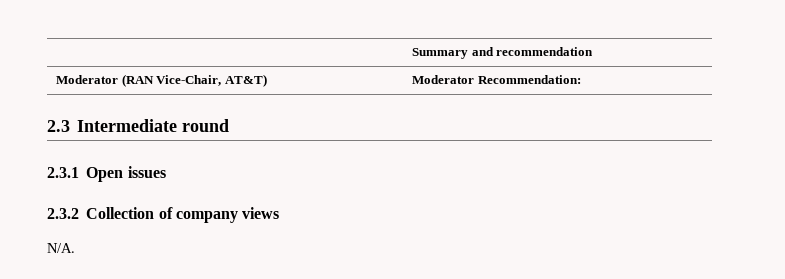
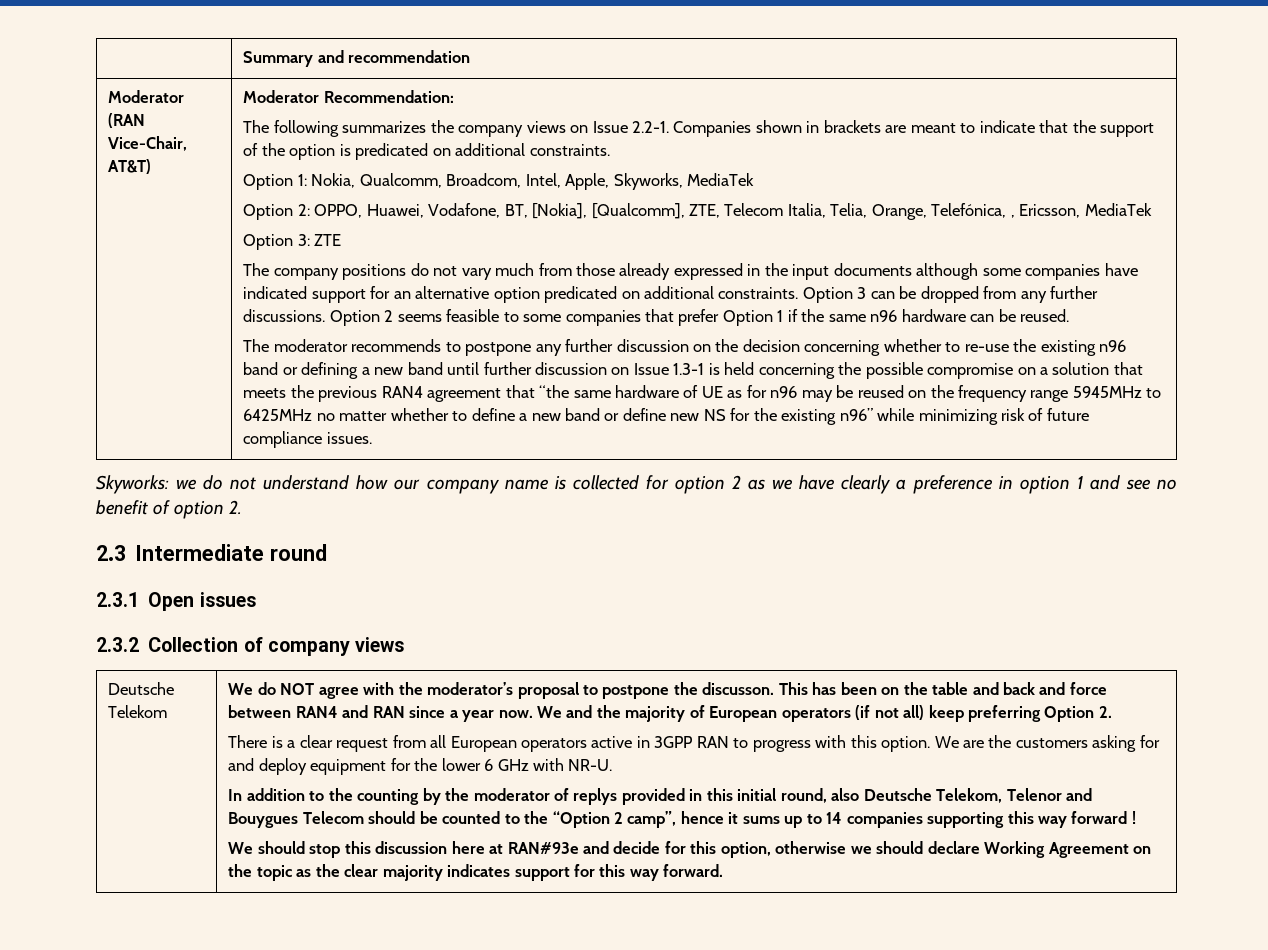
+ The following summarizes the company views on Issue 2.2-1. Companies shown in brackets are meant to indicate that the support of the option is predicated on additional constraints.
+ Option 1: Nokia, Qualcomm, Broadcom, Intel, Apple, Skyworks, MediaTek
+ Option 2: OPPO, Huawei, Vodafone, BT, [Nokia], [Qualcomm], ZTE, Telecom Italia, Telia, Orange, Telefónica, , Ericsson, MediaTek
+ Option 3: ZTE
+ The company positions do not vary much from those already expressed in the input documents although some companies have indicated support for an alternative option predicated on additional constraints. Option 3 can be dropped from any further discussions. Option 2 seems feasible to some companies that prefer Option 1 if the same n96 hardware can be reused.
+ The moderator recommends to postpone any further discussion on the decision concerning whether to re-use the existing n96 band or defining a new band until further discussion on Issue 1.3-1 is held concerning the possible compromise on a solution that meets the previous RAN4 agreement that “the same hardware of UE as for n96 may be reused on the frequency range 5945MHz to 6425MHz no matter whether to define a new band or define new NS for the existing n96” while minimizing risk of future compliance issues.
+ Skyworks: we do not understand how our company name is collected for option 2 as we have clearly a preference in option 1 and see no benefit of option 2.
- N/A.
+ Deutsche Telekom | We do NOT agree with the moderator’s proposal to postpone the discusson. This has been on the table and back and force between RAN4 and RAN since a year now. We and the majority of European operators (if not all) keep preferring Option 2.
+ There is a clear request from all European operators active in 3GPP RAN to progress with this option. We are the customers asking for and deploy equipment for the lower 6 GHz with NR-U.
+ In addition to the counting by the moderator of replys provided in this initial round, also Deutsche Telekom, Telenor and Bouygues Telecom should be counted to the “Option 2 camp”, hence it sums up to 14 companies supporting this way forward !
+ We should stop this discussion here at RAN#93e and decide for this option, otherwise we should declare Working Agreement on the topic as the clear majority indicates support for this way forward.

